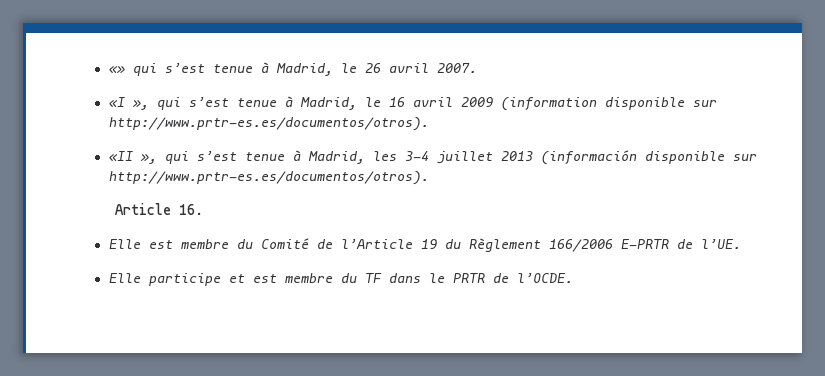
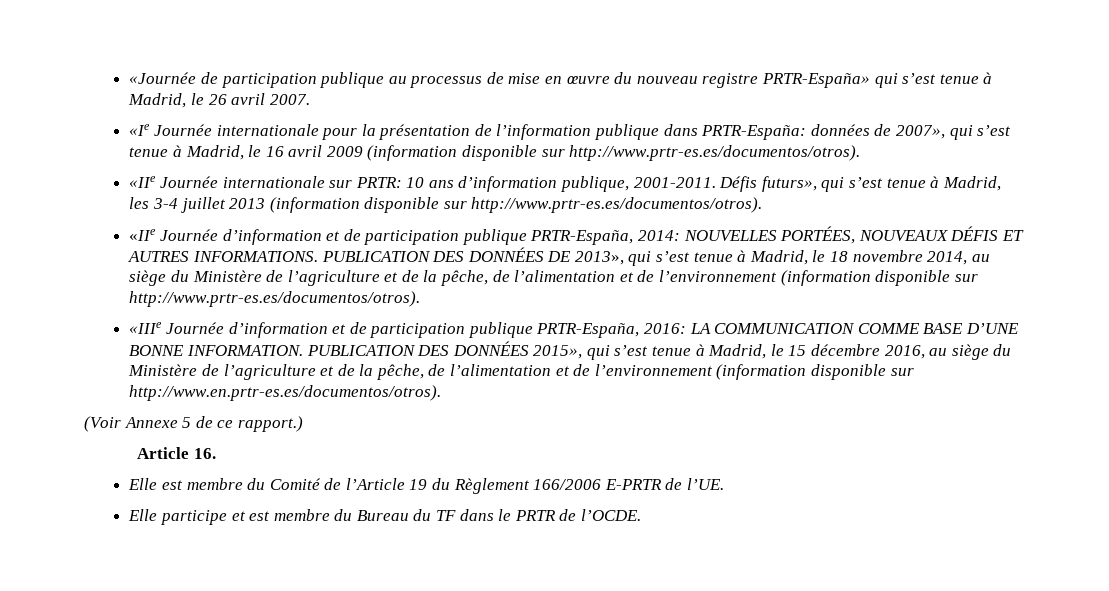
- «» qui s’est tenue à Madrid, le 26 avril 2007.
+ «Journée de participation publique au processus de mise en œuvre du nouveau registre PRTR-España» qui s’est tenue à Madrid, le 26 avril 2007.
- «I », qui s’est tenue à Madrid, le 16 avril 2009 (information disponible sur http://www.prtr-es.es/documentos/otros).
+ «Ie Journée internationale pour la présentation de l’information publique dans PRTR-España: données de 2007», qui s’est tenue à Madrid, le 16 avril 2009 (information disponible sur http://www.prtr-es.es/documentos/otros).
- «II », qui s’est tenue à Madrid, les 3-4 juillet 2013 (información disponible sur http://www.prtr-es.es/documentos/otros).
+ «IIe Journée internationale sur PRTR: 10 ans d’information publique, 2001-2011. Défis futurs», qui s’est tenue à Madrid, les 3-4 juillet 2013 (information disponible sur http://www.prtr-es.es/documentos/otros).
+ «IIe Journée d’information et de participation publique PRTR-España, 2014: NOUVELLES PORTÉES, NOUVEAUX DÉFIS ET AUTRES INFORMATIONS. PUBLICATION DES DONNÉES DE 2013», qui s’est tenue à Madrid, le 18 novembre 2014, au siège du Ministère de l’agriculture et de la pêche, de l’alimentation et de l’environnement (information disponible sur http://www.prtr-es.es/documentos/otros).
+ «IIIe Journée d’information et de participation publique PRTR-España, 2016: LA COMMUNICATION COMME BASE D’UNE BONNE INFORMATION. PUBLICATION DES DONNÉES 2015», qui s’est tenue à Madrid, le 15 décembre 2016, au siège du Ministère de l’agriculture et de la pêche, de l’alimentation et de l’environnement (information disponible sur http://www.en.prtr-es.es/documentos/otros).
+ (Voir Annexe 5 de ce rapport.)
- Elle participe et est membre du TF dans le PRTR de l’OCDE.
+ Elle participe et est membre du Bureau du TF dans le PRTR de l’OCDE.

